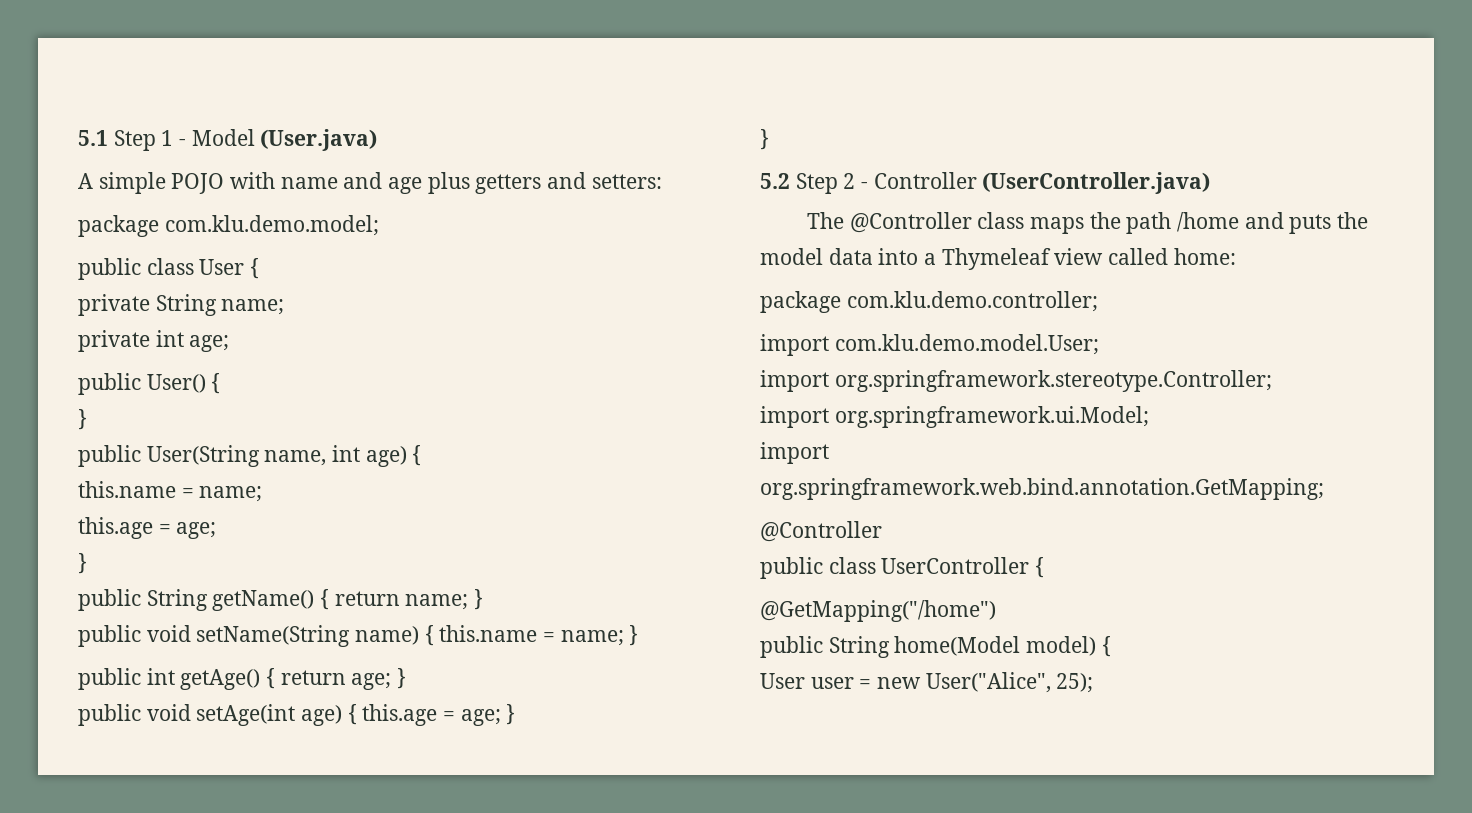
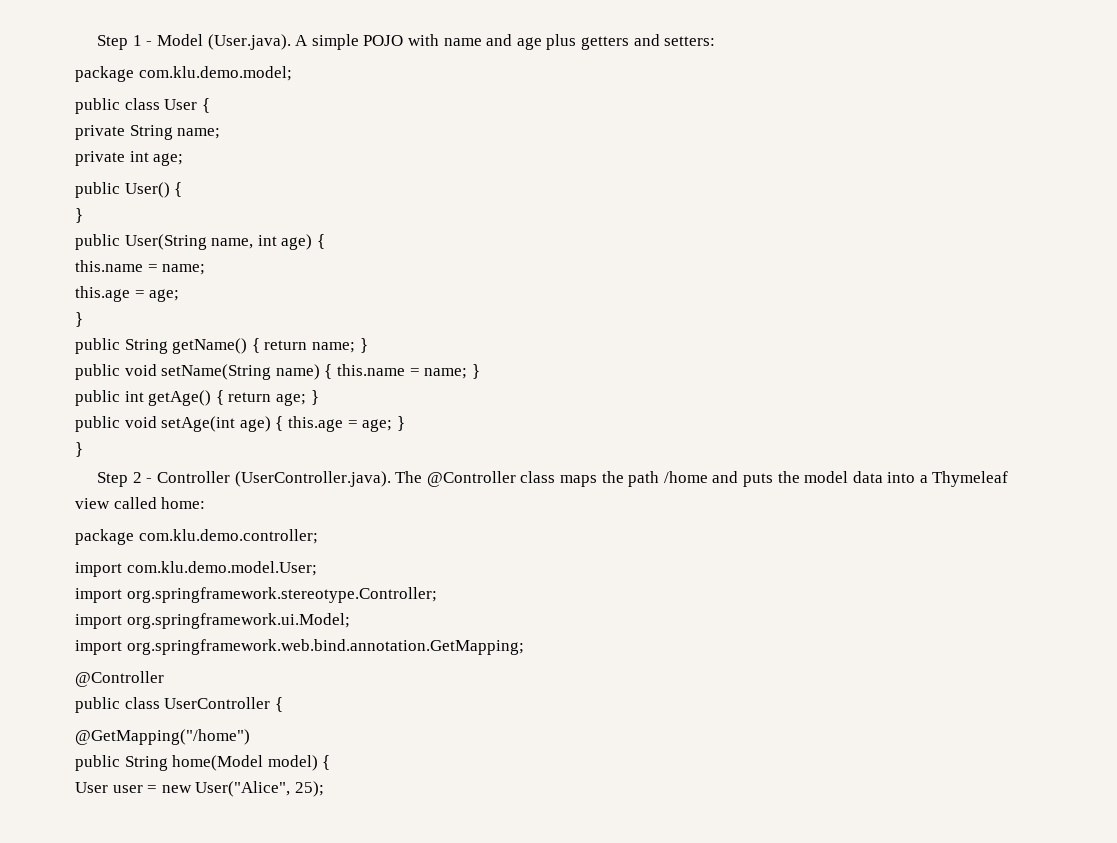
- 5.1 Step 1 - Model (User.java)
- A simple POJO with name and age plus getters and setters:
+ Step 1 - Model (User.java). A simple POJO with name and age plus getters and setters:
- 5.2 Step 2 - Controller (UserController.java)
- The @Controller class maps the path /home and puts the model data into a Thymeleaf view called home:
+ Step 2 - Controller (UserController.java). The @Controller class maps the path /home and puts the model data into a Thymeleaf view called home:

